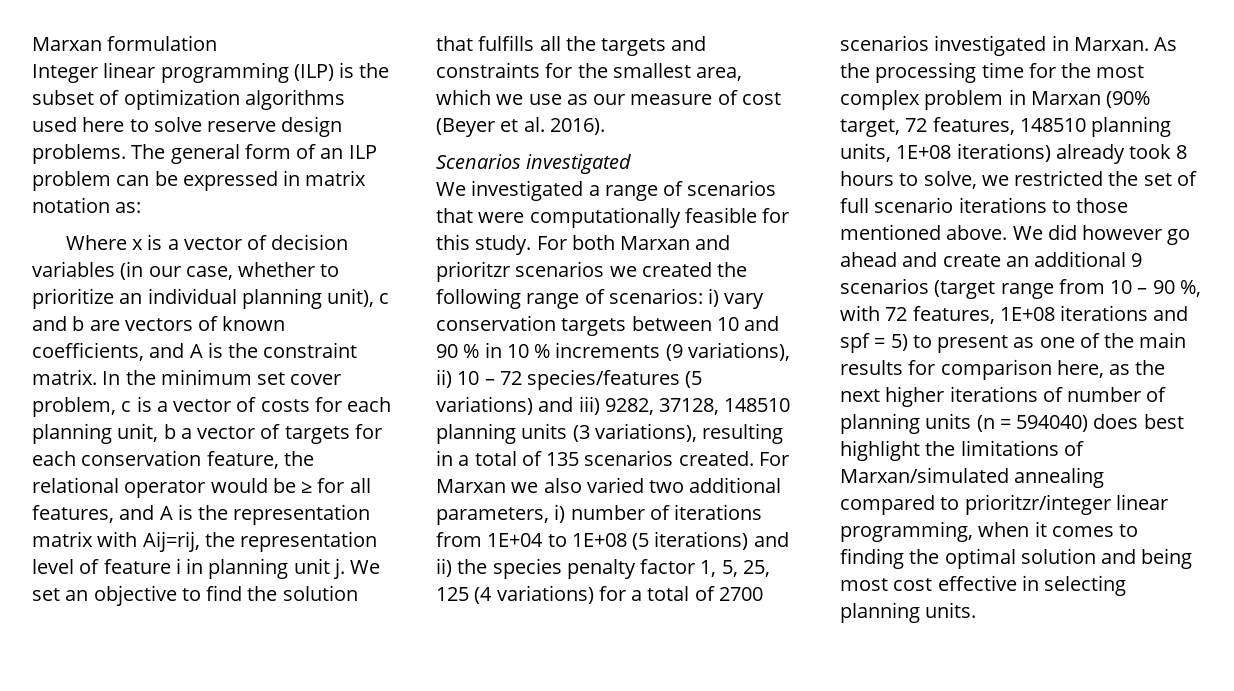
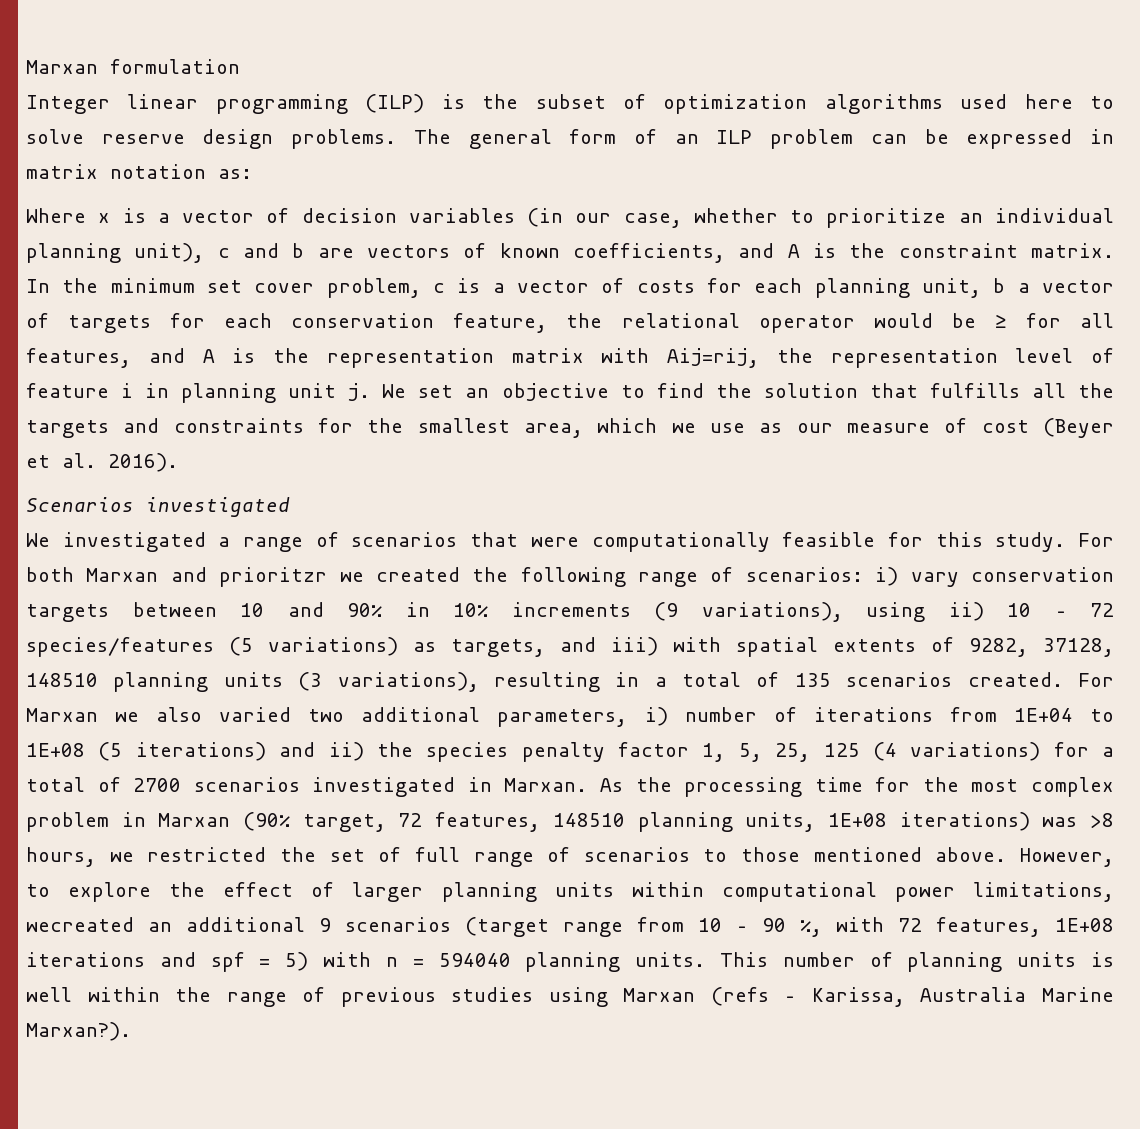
- For both Marxan and prioritzr scenarios we created the following range of scenarios: i) vary conservation targets between 10 and 90 % in 10 % increments (9 variations), ii) 10 – 72 species/features (5 variations) and iii) 9282, 37128, 148510 planning units (3 variations), resulting in a total of 135 scenarios created.
+ For both Marxan and prioritzr we created the following range of scenarios: i) vary conservation targets between 10 and 90% in 10% increments (9 variations), using ii) 10 – 72 species/features (5 variations) as targets, and iii) with spatial extents of 9282, 37128, 148510 planning units (3 variations), resulting in a total of 135 scenarios created.
- As the processing time for the most complex problem in Marxan (90% target, 72 features, 148510 planning units, 1E+08 iterations) already took 8 hours to solve, we restricted the set of full scenario iterations to those mentioned above.
+ As the processing time for the most complex problem in Marxan (90% target, 72 features, 148510 planning units, 1E+08 iterations) was >8 hours, we restricted the set of full range of scenarios to those mentioned above.
- We did however go ahead and create an additional 9 scenarios (target range from 10 – 90 %, with 72 features, 1E+08 iterations and spf = 5) to present as one of the main results for comparison here, as the next higher iterations of number of planning units (n = 594040) does best highlight the limitations of Marxan/simulated annealing compared to prioritzr/integer linear programming, when it comes to finding the optimal solution and being most cost effective in selecting planning units.
+ However, to explore the effect of larger planning units within computational power limitations, wecreated an additional 9 scenarios (target range from 10 – 90 %, with 72 features, 1E+08 iterations and spf = 5) with n = 594040 planning units. This number of planning units is well within the range of previous studies using Marxan (refs – Karissa, Australia Marine Marxan?).

